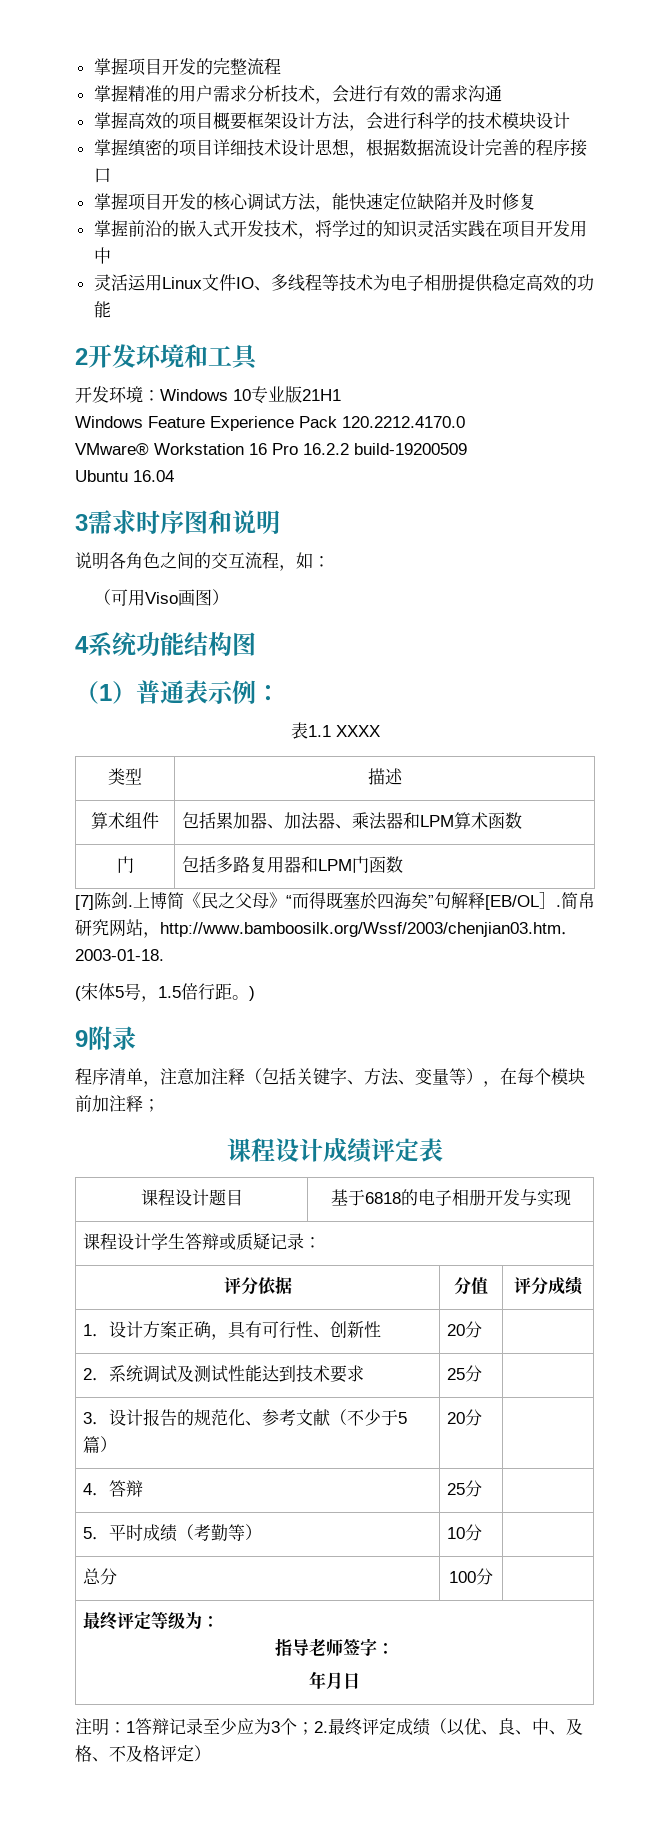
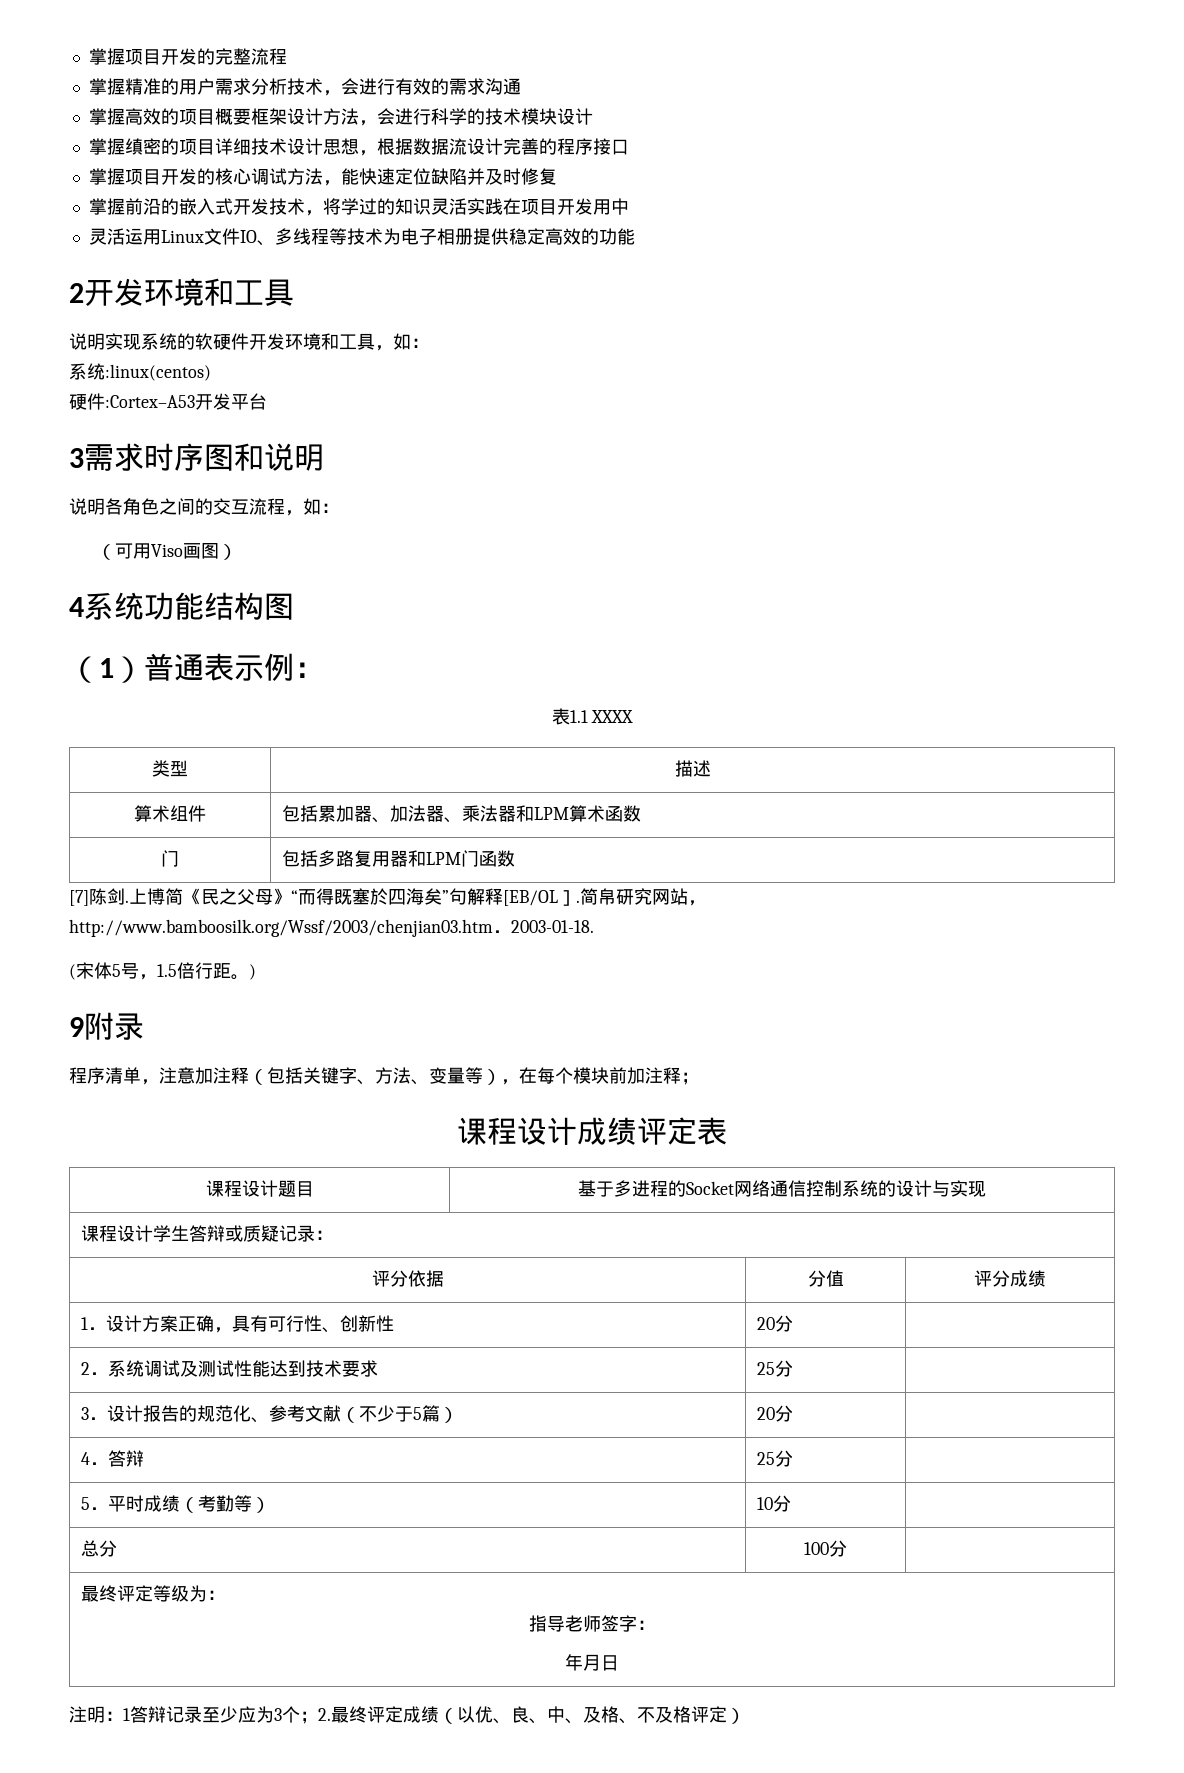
- 开发环境：Windows 10专业版21H1
- Windows Feature Experience Pack 120.2212.4170.0
- VMware® Workstation 16 Pro 16.2.2 build-19200509
- Ubuntu 16.04
+ 说明实现系统的软硬件开发环境和工具，如：
+ 系统:linux(centos)
+ 硬件:Cortex–A53开发平台
- 课程设计题目 | 基于6818的电子相册开发与实现
+ 课程设计题目 | 基于多进程的Socket网络通信控制系统的设计与实现

